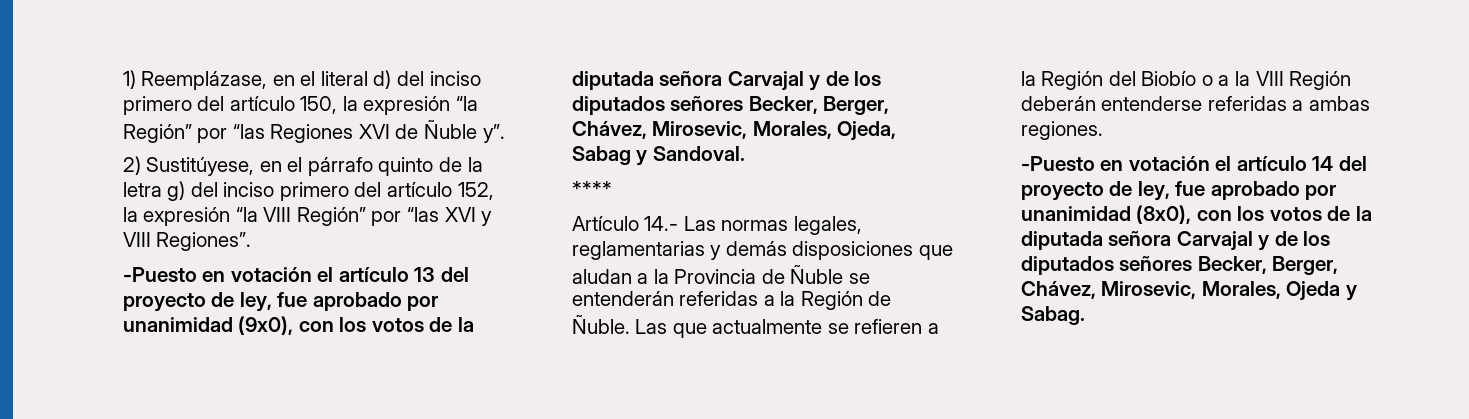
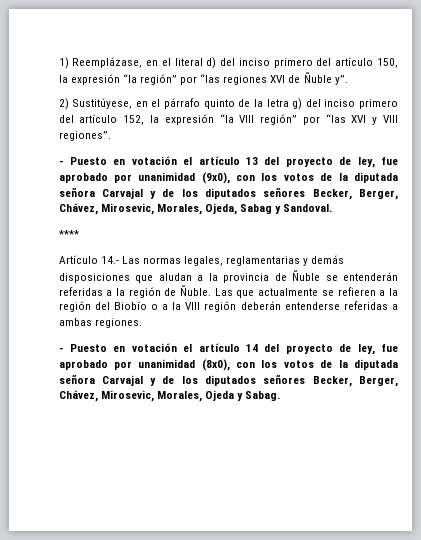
- 1) Reemplázase, en el literal d) del inciso primero del artículo 150, la expresión “la Región” por “las Regiones XVI de Ñuble y”.
+ 1) Reemplázase, en el literal d) del inciso primero del artículo 150, la expresión “la región” por “las regiones XVI de Ñuble y”.
- 2) Sustitúyese, en el párrafo quinto de la letra g) del inciso primero del artículo 152, la expresión “la VIII Región” por “las XVI y VIII Regiones”.
- -Puesto en votación el artículo 13 del proyecto de ley, fue aprobado por unanimidad (9x0), con los votos de la diputada señora Carvajal y de los diputados señores Becker, Berger, Chávez, Mirosevic, Morales, Ojeda, Sabag y Sandoval.
+ 2) Sustitúyese, en el párrafo quinto de la letra g) del inciso primero del artículo 152, la expresión “la VIII región” por “las XVI y VIII regiones”.
+ - Puesto en votación el artículo 13 del proyecto de ley, fue aprobado por unanimidad (9x0), con los votos de la diputada señora Carvajal y de los diputados señores Becker, Berger, Chávez, Mirosevic, Morales, Ojeda, Sabag y Sandoval.
- Artículo 14.- Las normas legales, reglamentarias y demás disposiciones que aludan a la Provincia de Ñuble se entenderán referidas a la Región de Ñuble.
+ Artículo 14.- Las normas legales, reglamentarias y demás disposiciones que aludan a la provincia de Ñuble se entenderán referidas a la región de Ñuble.
- Las que actualmente se refieren a la Región del Biobío o a la VIII Región deberán entenderse referidas a ambas regiones.
+ Las que actualmente se refieren a la región del Biobío o a la VIII región deberán entenderse referidas a ambas regiones.
- -Puesto en votación el artículo 14 del proyecto de ley, fue aprobado por unanimidad (8x0), con los votos de la diputada señora Carvajal y de los diputados señores Becker, Berger, Chávez, Mirosevic, Morales, Ojeda y Sabag.
+ - Puesto en votación el artículo 14 del proyecto de ley, fue aprobado por unanimidad (8x0), con los votos de la diputada señora Carvajal y de los diputados señores Becker, Berger, Chávez, Mirosevic, Morales, Ojeda y Sabag.

